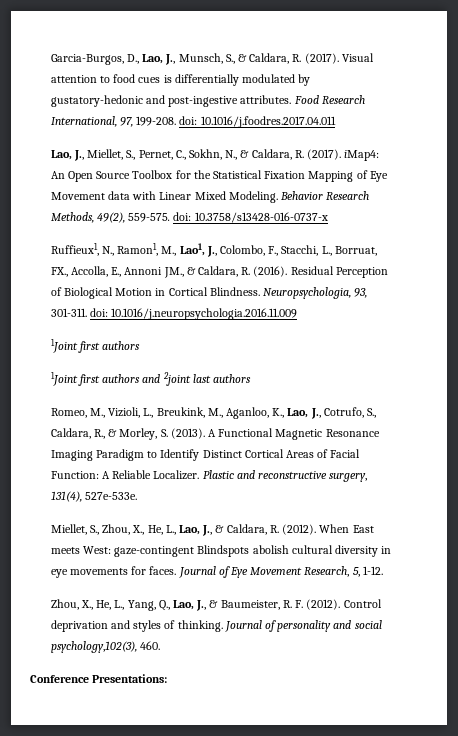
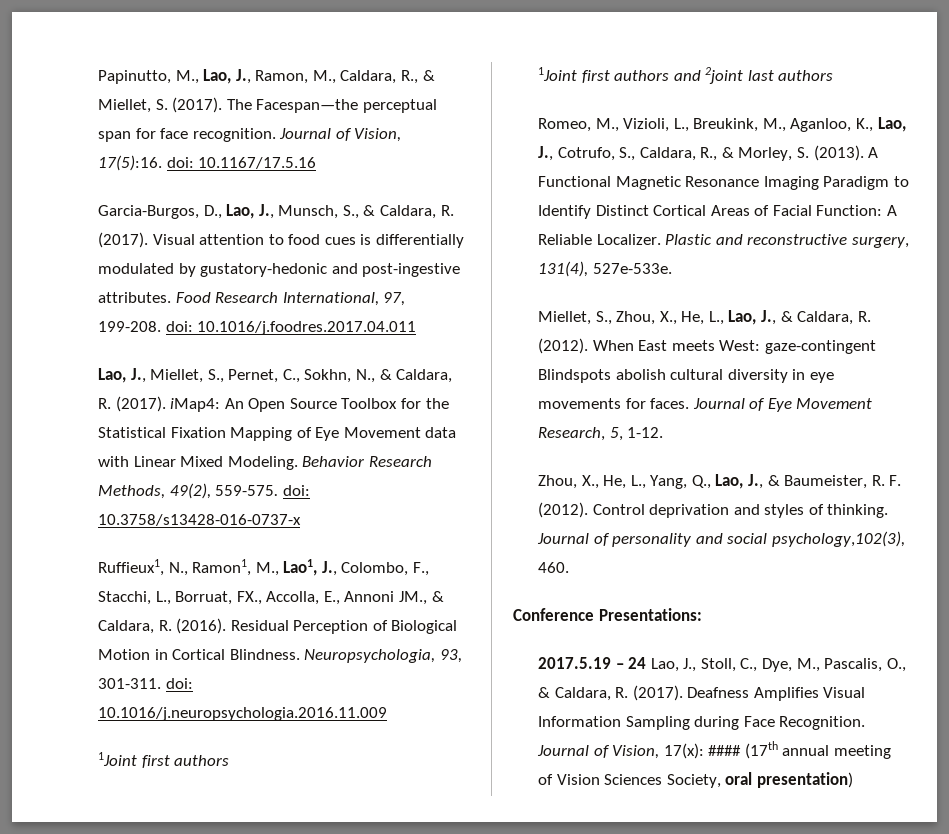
+ Papinutto, M., Lao, J., Ramon, M., Caldara, R., & Miellet, S. (2017). The Facespan—the perceptual span for face recognition. Journal of Vision, 17(5):16. doi: 10.1167/17.5.16
+ 2017.5.19 – 24 Lao, J., Stoll, C., Dye, M., Pascalis, O., & Caldara, R. (2017). Deafness Amplifies Visual Information Sampling during Face Recognition. Journal of Vision, 17(x): #### (17th annual meeting of Vision Sciences Society, oral presentation)

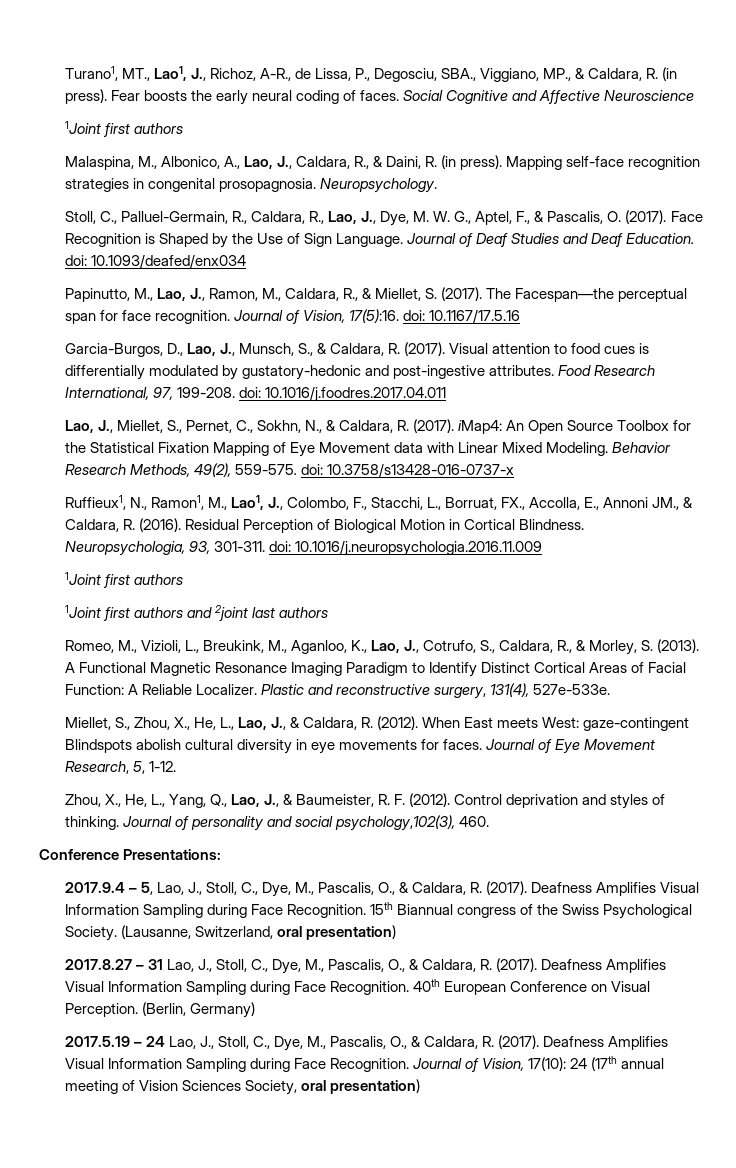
+ Turano1, MT., Lao1, J., Richoz, A-R., de Lissa, P., Degosciu, SBA., Viggiano, MP., & Caldara, R. (in press). Fear boosts the early neural coding of faces. Social Cognitive and Affective Neuroscience
+ 1Joint first authors
+ Malaspina, M., Albonico, A., Lao, J., Caldara, R., & Daini, R. (in press). Mapping self-face recognition strategies in congenital prosopagnosia. Neuropsychology.
+ Stoll, C., Palluel-Germain, R., Caldara, R., Lao, J., Dye, M. W. G., Aptel, F., & Pascalis, O. (2017). Face Recognition is Shaped by the Use of Sign Language. Journal of Deaf Studies and Deaf Education. doi: 10.1093/deafed/enx034
+ 2017.9.4 – 5, Lao, J., Stoll, C., Dye, M., Pascalis, O., & Caldara, R. (2017). Deafness Amplifies Visual Information Sampling during Face Recognition. 15th Biannual congress of the Swiss Psychological Society. (Lausanne, Switzerland, oral presentation)
+ 2017.8.27 – 31 Lao, J., Stoll, C., Dye, M., Pascalis, O., & Caldara, R. (2017). Deafness Amplifies Visual Information Sampling during Face Recognition. 40th European Conference on Visual Perception. (Berlin, Germany)
- Journal of Vision, 17(x): #### (17th annual meeting of Vision Sciences Society, oral presentation)
+ Journal of Vision, 17(10): 24 (17th annual meeting of Vision Sciences Society, oral presentation)

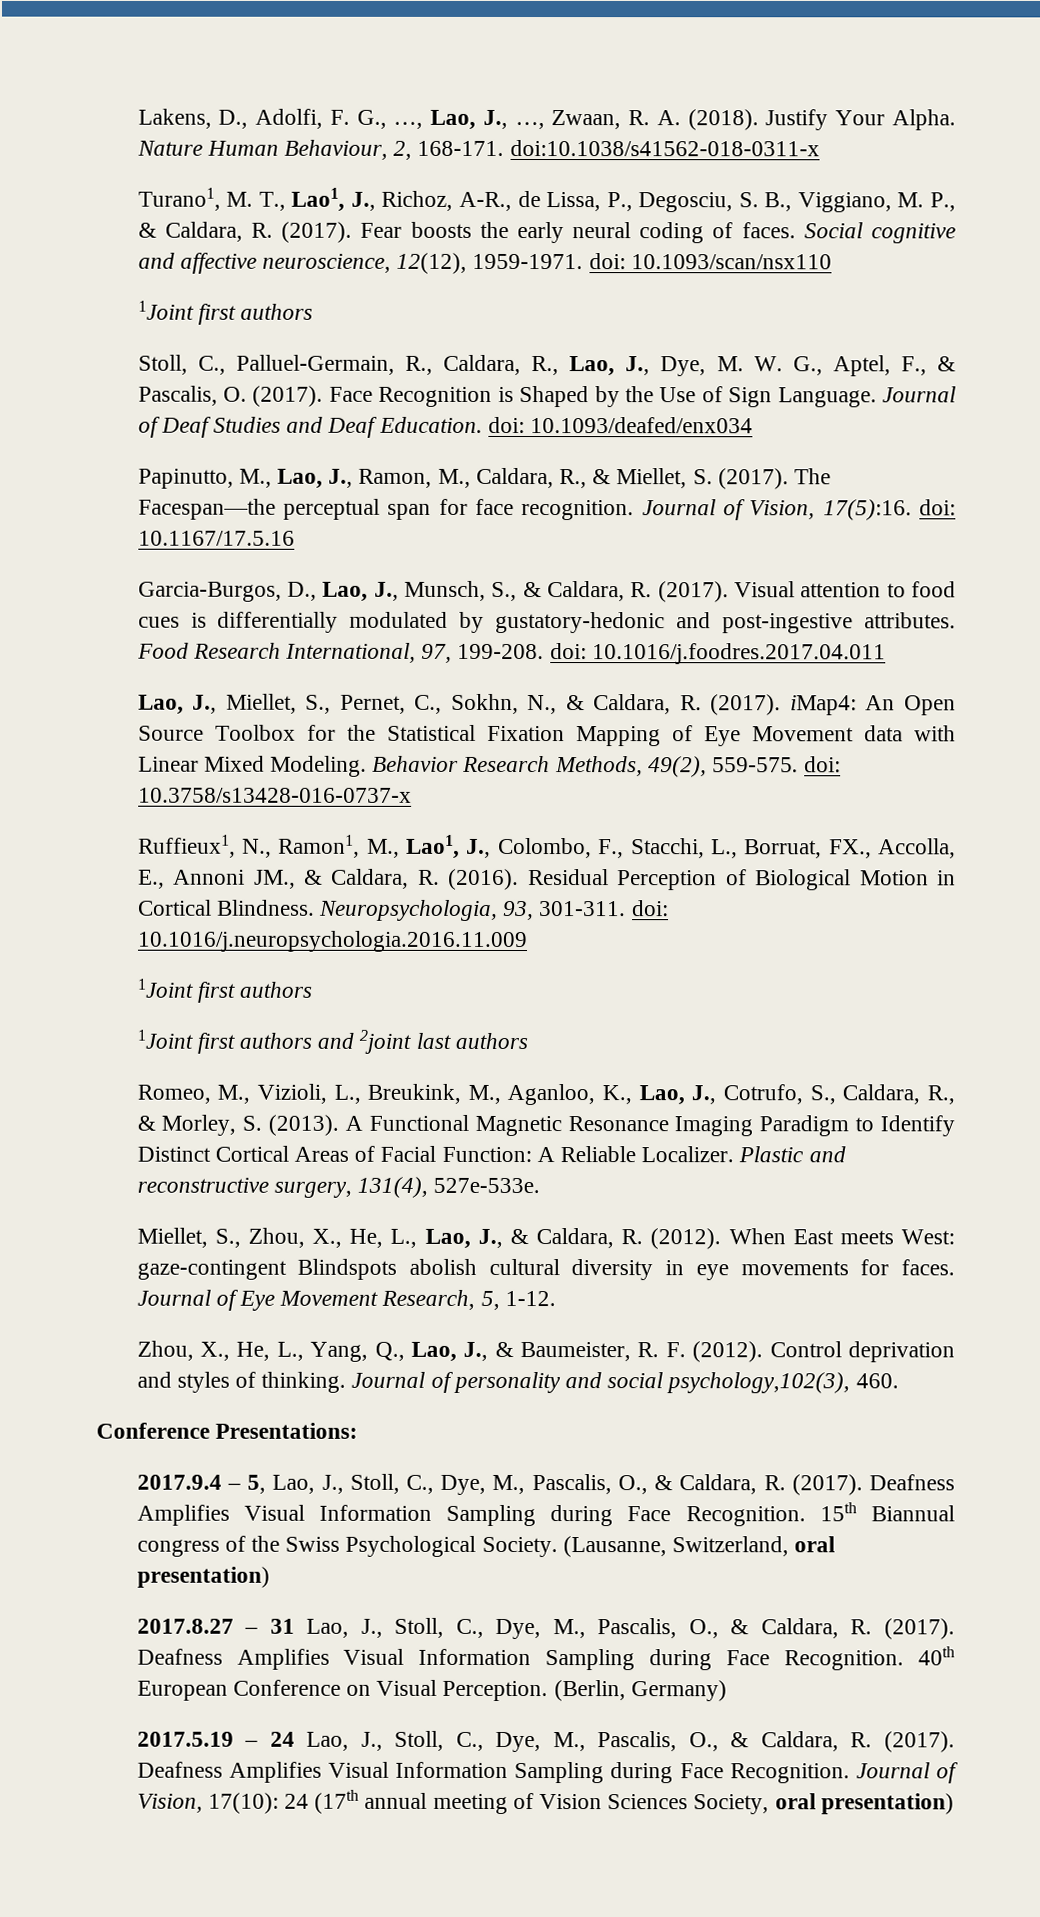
- Turano1, MT., Lao1, J., Richoz, A-R., de Lissa, P., Degosciu, SBA., Viggiano, MP., & Caldara, R. (in press).
+ Lakens, D., Adolfi, F. G., …, Lao, J., …, Zwaan, R. A. (2018). Justify Your Alpha. Nature Human Behaviour, 2, 168-171. doi:10.1038/s41562-018-0311-x
+ Turano1, M. T., Lao1, J., Richoz, A-R., de Lissa, P., Degosciu, S. B., Viggiano, M. P., & Caldara, R. (2017).
- Social Cognitive and Affective Neuroscience
+ Social cognitive and affective neuroscience, 12(12), 1959-1971. doi: 10.1093/scan/nsx110
  1Joint first authors
- Malaspina, M., Albonico, A., Lao, J., Caldara, R., & Daini, R. (in press). Mapping self-face recognition strategies in congenital prosopagnosia. Neuropsychology.

